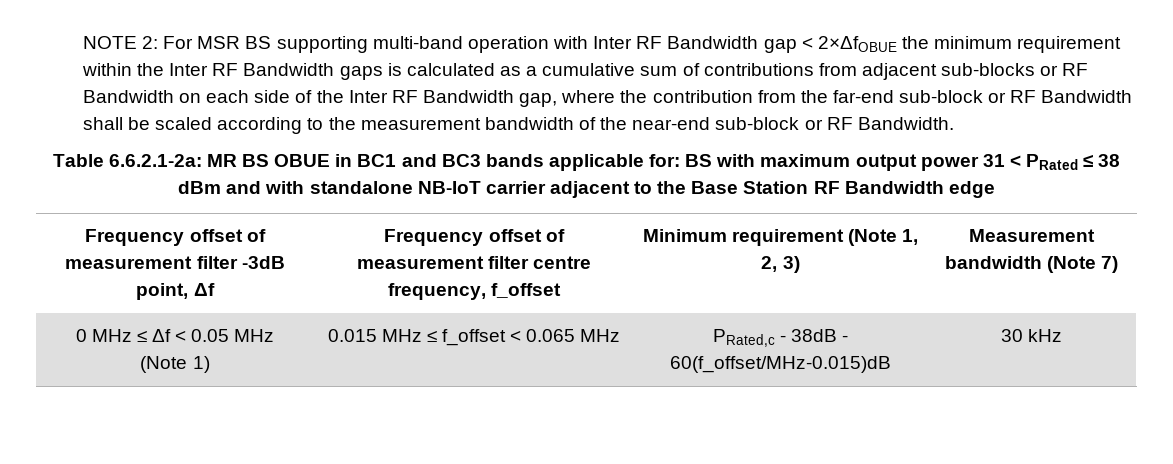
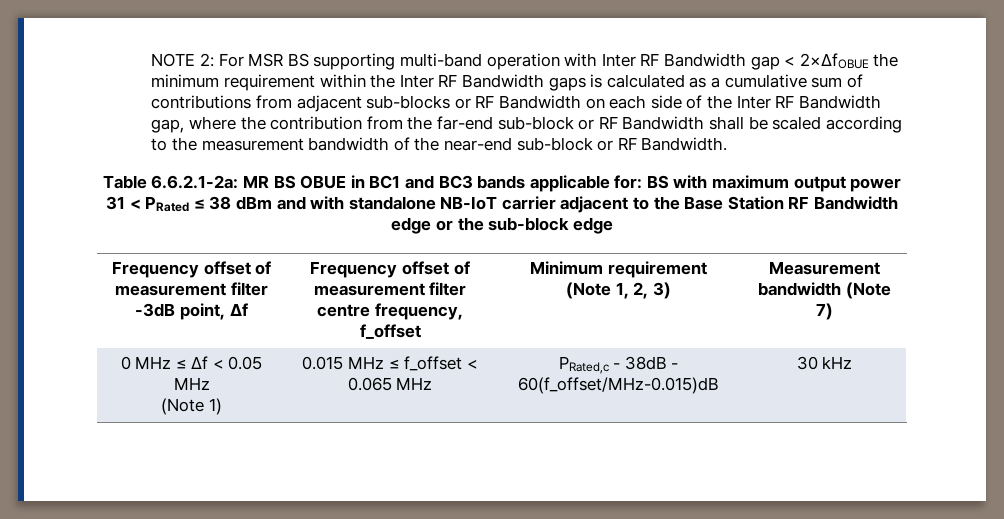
- Table 6.6.2.1-2a: MR BS OBUE in BC1 and BC3 bands applicable for: BS with maximum output power 31 < PRated ≤ 38 dBm and with standalone NB-IoT carrier adjacent to the Base Station RF Bandwidth edge
+ Table 6.6.2.1-2a: MR BS OBUE in BC1 and BC3 bands applicable for: BS with maximum output power 31 < PRated ≤ 38 dBm and with standalone NB-IoT carrier adjacent to the Base Station RF Bandwidth edge or the sub-block edge

